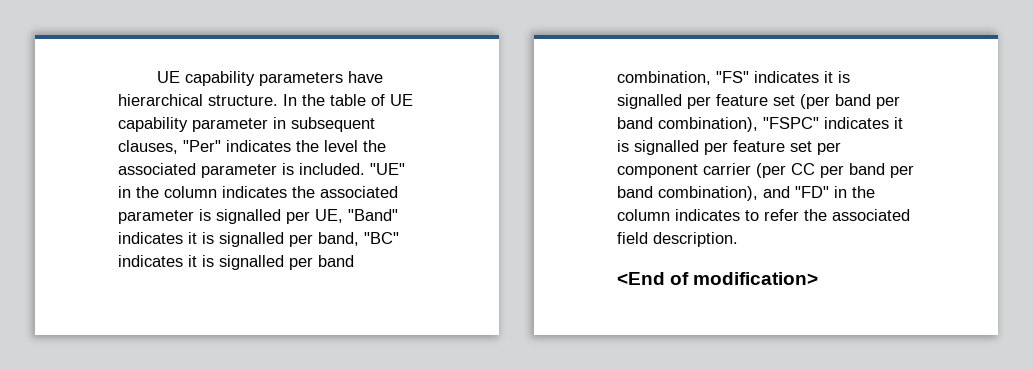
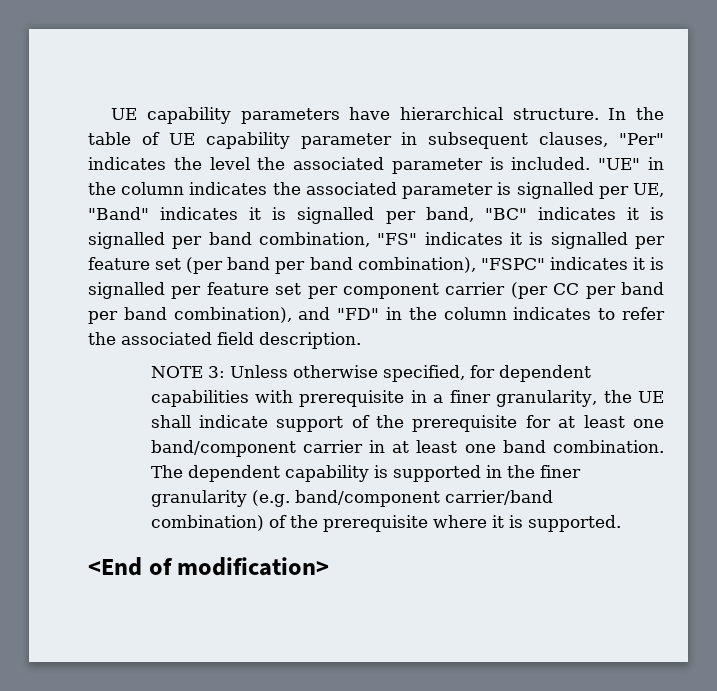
+ NOTE 3: Unless otherwise specified, for dependent capabilities with prerequisite in a finer granularity, the UE shall indicate support of the prerequisite for at least one band/component carrier in at least one band combination. The dependent capability is supported in the finer granularity (e.g. band/component carrier/band combination) of the prerequisite where it is supported.

